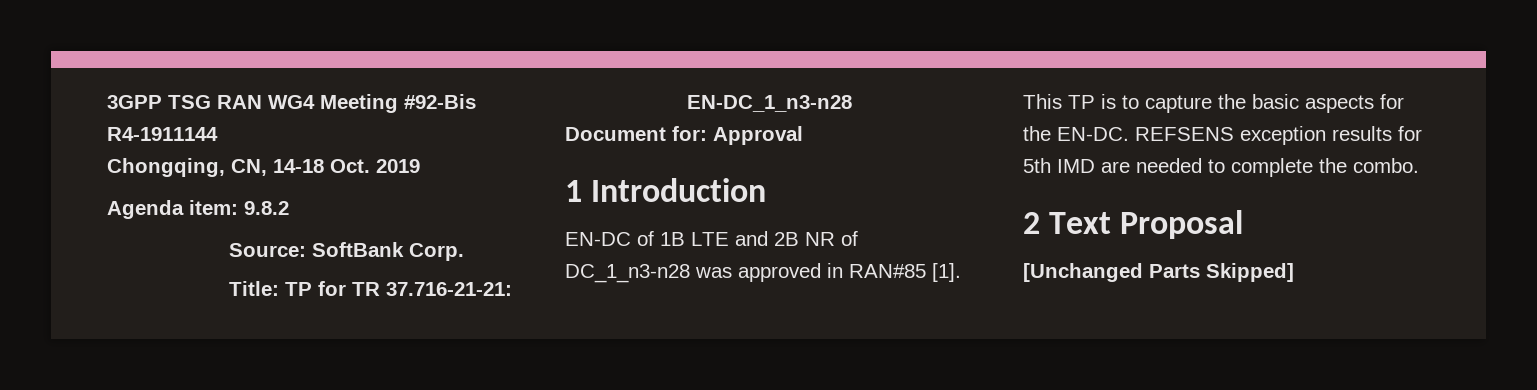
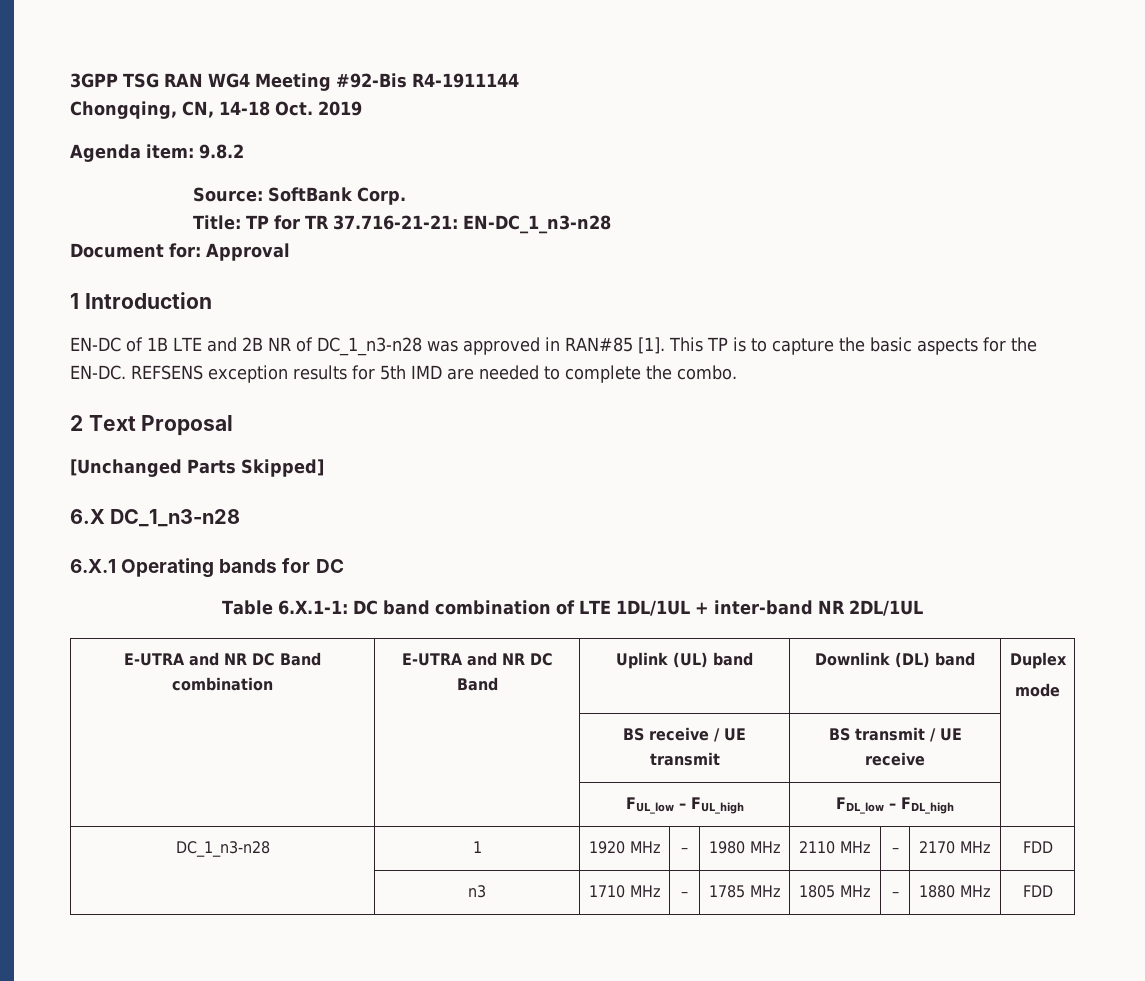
+ 6.X DC_1_n3-n28
+ 6.X.1 Operating bands for DC
+ Table 6.X.1-1: DC band combination of LTE 1DL/1UL + inter-band NR 2DL/1UL
+ E-UTRA and NR DC Band combination | E-UTRA and NR DC Band | Uplink (UL) band | Downlink (DL) band | Duplex
+ mode
+ | | BS receive / UE transmit | BS transmit / UE receive |
+ | | FUL_low – FUL_high | FDL_low – FDL_high |
+ DC_1_n3-n28 | 1 | 1920 MHz | – | 1980 MHz | 2110 MHz | – | 2170 MHz | FDD
+ | n3 | 1710 MHz | – | 1785 MHz | 1805 MHz | – | 1880 MHz | FDD

